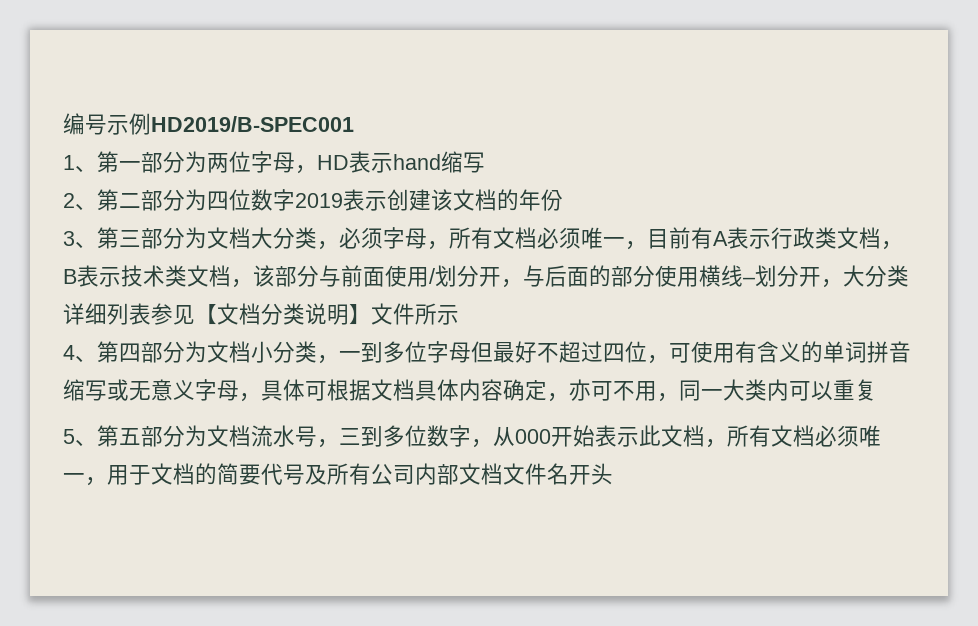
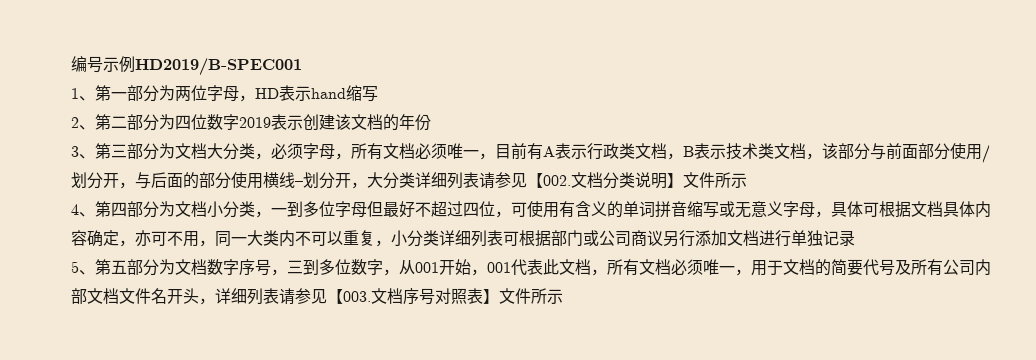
- 3、第三部分为文档大分类，必须字母，所有文档必须唯一，目前有A表示行政类文档，B表示技术类文档，该部分与前面使用/划分开，与后面的部分使用横线–划分开，大分类详细列表参见【文档分类说明】文件所示
+ 3、第三部分为文档大分类，必须字母，所有文档必须唯一，目前有A表示行政类文档，B表示技术类文档，该部分与前面部分使用/划分开，与后面的部分使用横线–划分开，大分类详细列表请参见【002.文档分类说明】文件所示
- 4、第四部分为文档小分类，一到多位字母但最好不超过四位，可使用有含义的单词拼音缩写或无意义字母，具体可根据文档具体内容确定，亦可不用，同一大类内可以重复
+ 4、第四部分为文档小分类，一到多位字母但最好不超过四位，可使用有含义的单词拼音缩写或无意义字母，具体可根据文档具体内容确定，亦可不用，同一大类内不可以重复，小分类详细列表可根据部门或公司商议另行添加文档进行单独记录
- 5、第五部分为文档流水号，三到多位数字，从000开始表示此文档，所有文档必须唯一，用于文档的简要代号及所有公司内部文档文件名开头
+ 5、第五部分为文档数字序号，三到多位数字，从001开始，001代表此文档，所有文档必须唯一，用于文档的简要代号及所有公司内部文档文件名开头，详细列表请参见【003.文档序号对照表】文件所示

